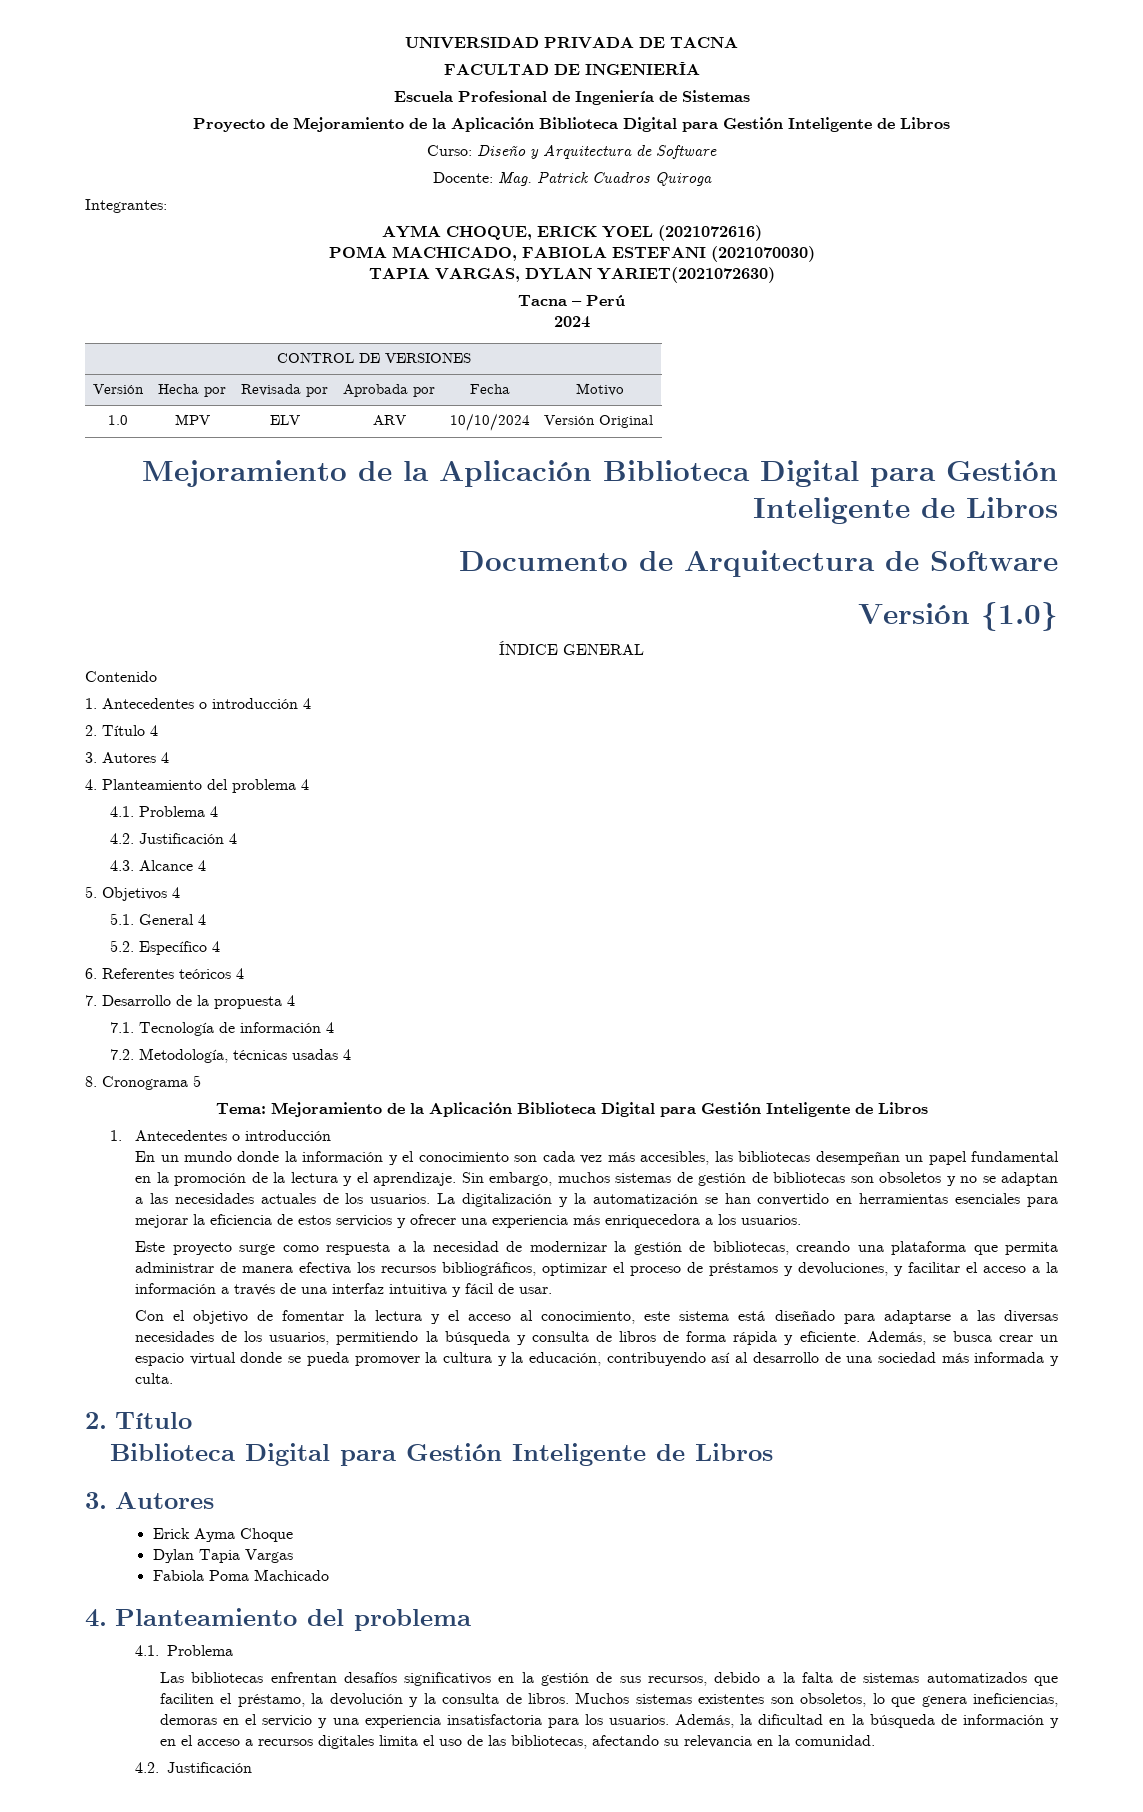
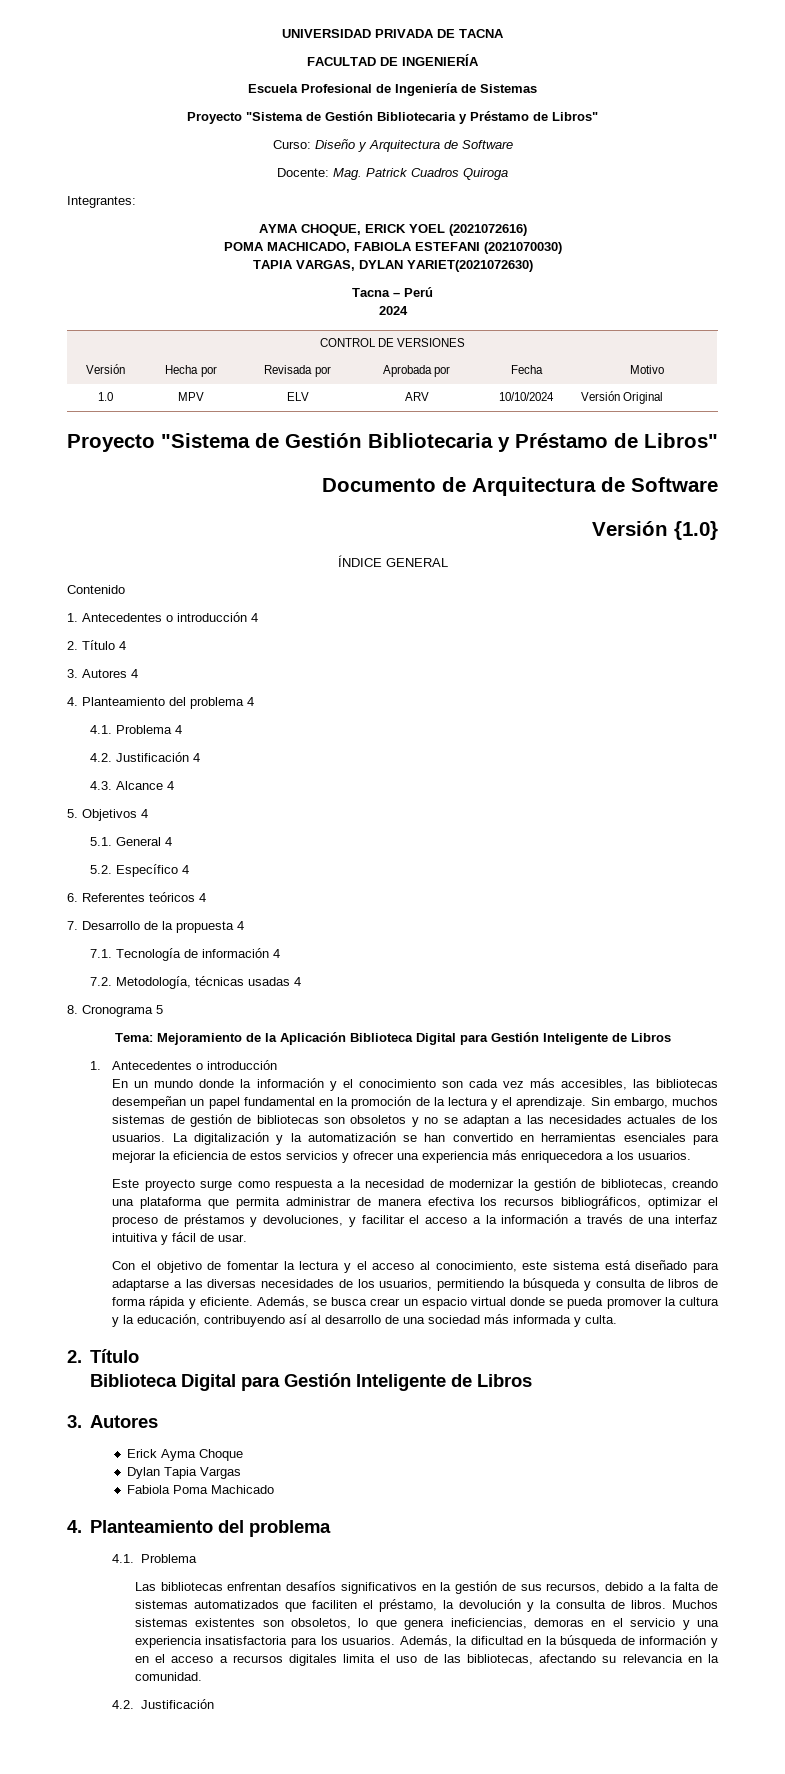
  Escuela Profesional de Ingeniería de Sistemas
- Proyecto de Mejoramiento de la Aplicación Biblioteca Digital para Gestión Inteligente de Libros
+ Proyecto "Sistema de Gestión Bibliotecaria y Préstamo de Libros"
  1.0 | MPV | ELV | ARV | 10/10/2024 | Versión Original
- Mejoramiento de la Aplicación Biblioteca Digital para Gestión Inteligente de Libros
+ Proyecto "Sistema de Gestión Bibliotecaria y Préstamo de Libros"

